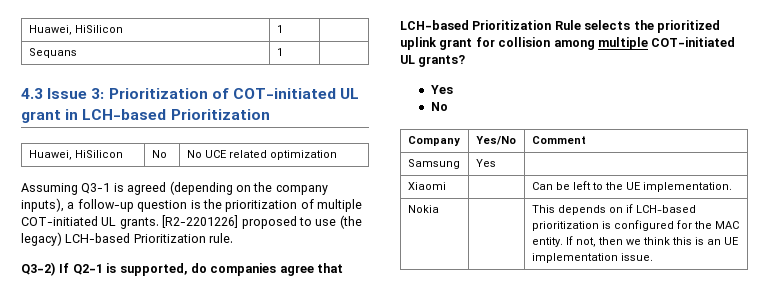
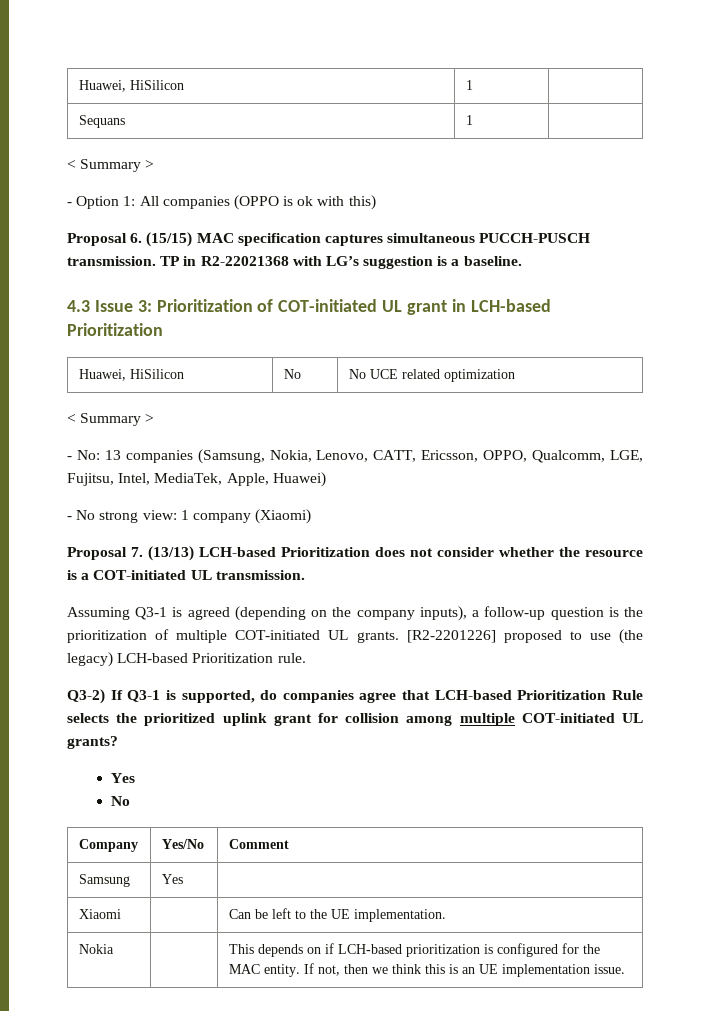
  Sequans | 1 |
+ < Summary >
+ - Option 1: All companies (OPPO is ok with this)
+ Proposal 6. (15/15) MAC specification captures simultaneous PUCCH-PUSCH transmission. TP in R2-22021368 with LG’s suggestion is a baseline.
  Huawei, HiSilicon | No | No UCE related optimization
+ < Summary >
+ - No: 13 companies (Samsung, Nokia, Lenovo, CATT, Ericsson, OPPO, Qualcomm, LGE, Fujitsu, Intel, MediaTek, Apple, Huawei)
+ - No strong view: 1 company (Xiaomi)
+ Proposal 7. (13/13) LCH-based Prioritization does not consider whether the resource is a COT-initiated UL transmission.
- Q3-2) If Q2-1 is supported, do companies agree that LCH-based Prioritization Rule selects the prioritized uplink grant for collision among multiple COT-initiated UL grants?
+ Q3-2) If Q3-1 is supported, do companies agree that LCH-based Prioritization Rule selects the prioritized uplink grant for collision among multiple COT-initiated UL grants?

